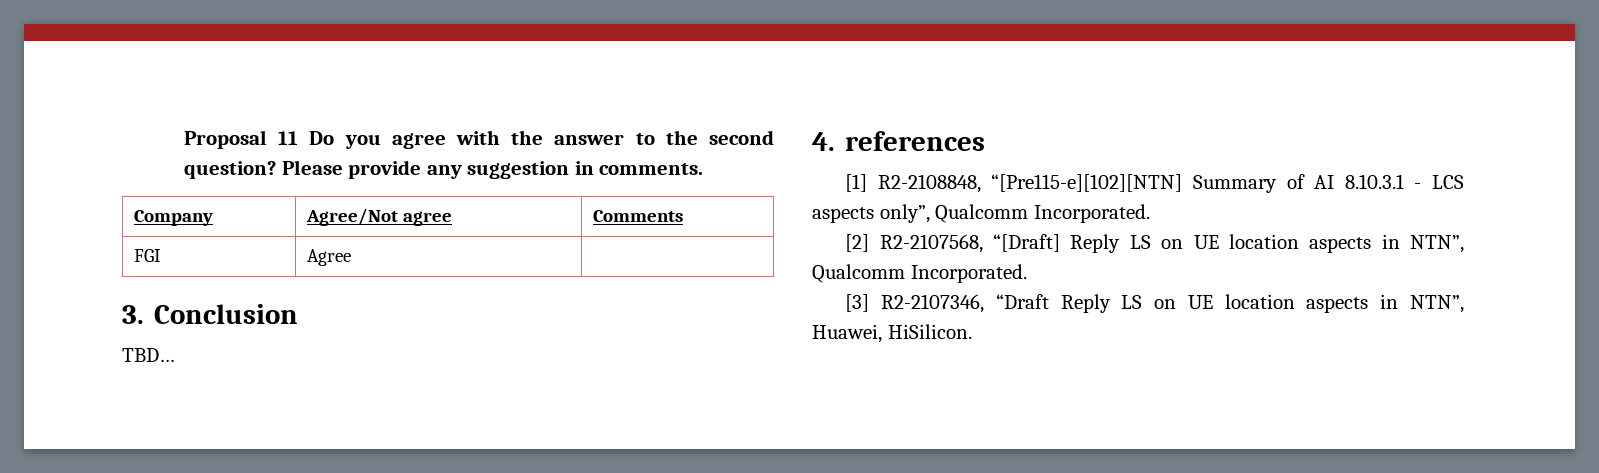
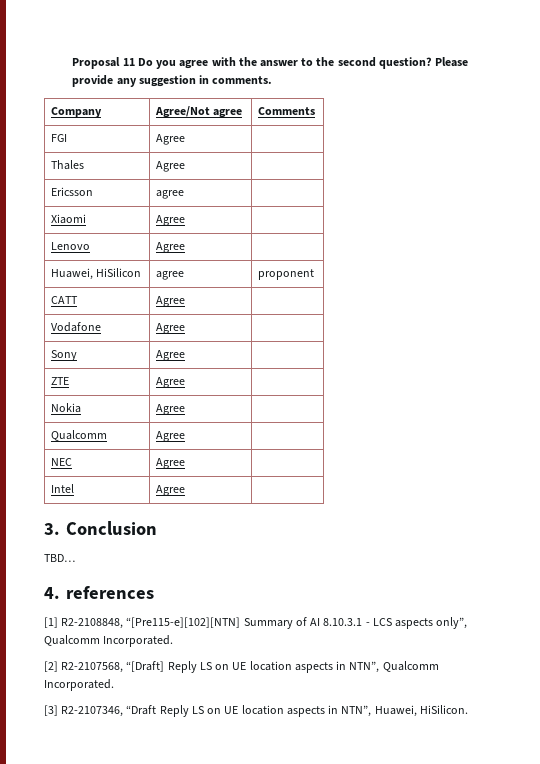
+ Thales | Agree |
+ Ericsson | agree |
+ Xiaomi | Agree |
+ Lenovo | Agree |
+ Huawei, HiSilicon | agree | proponent
+ CATT | Agree |
+ Vodafone | Agree |
+ Sony | Agree |
+ ZTE | Agree |
+ Nokia | Agree |
+ Qualcomm | Agree |
+ NEC | Agree |
+ Intel | Agree |

